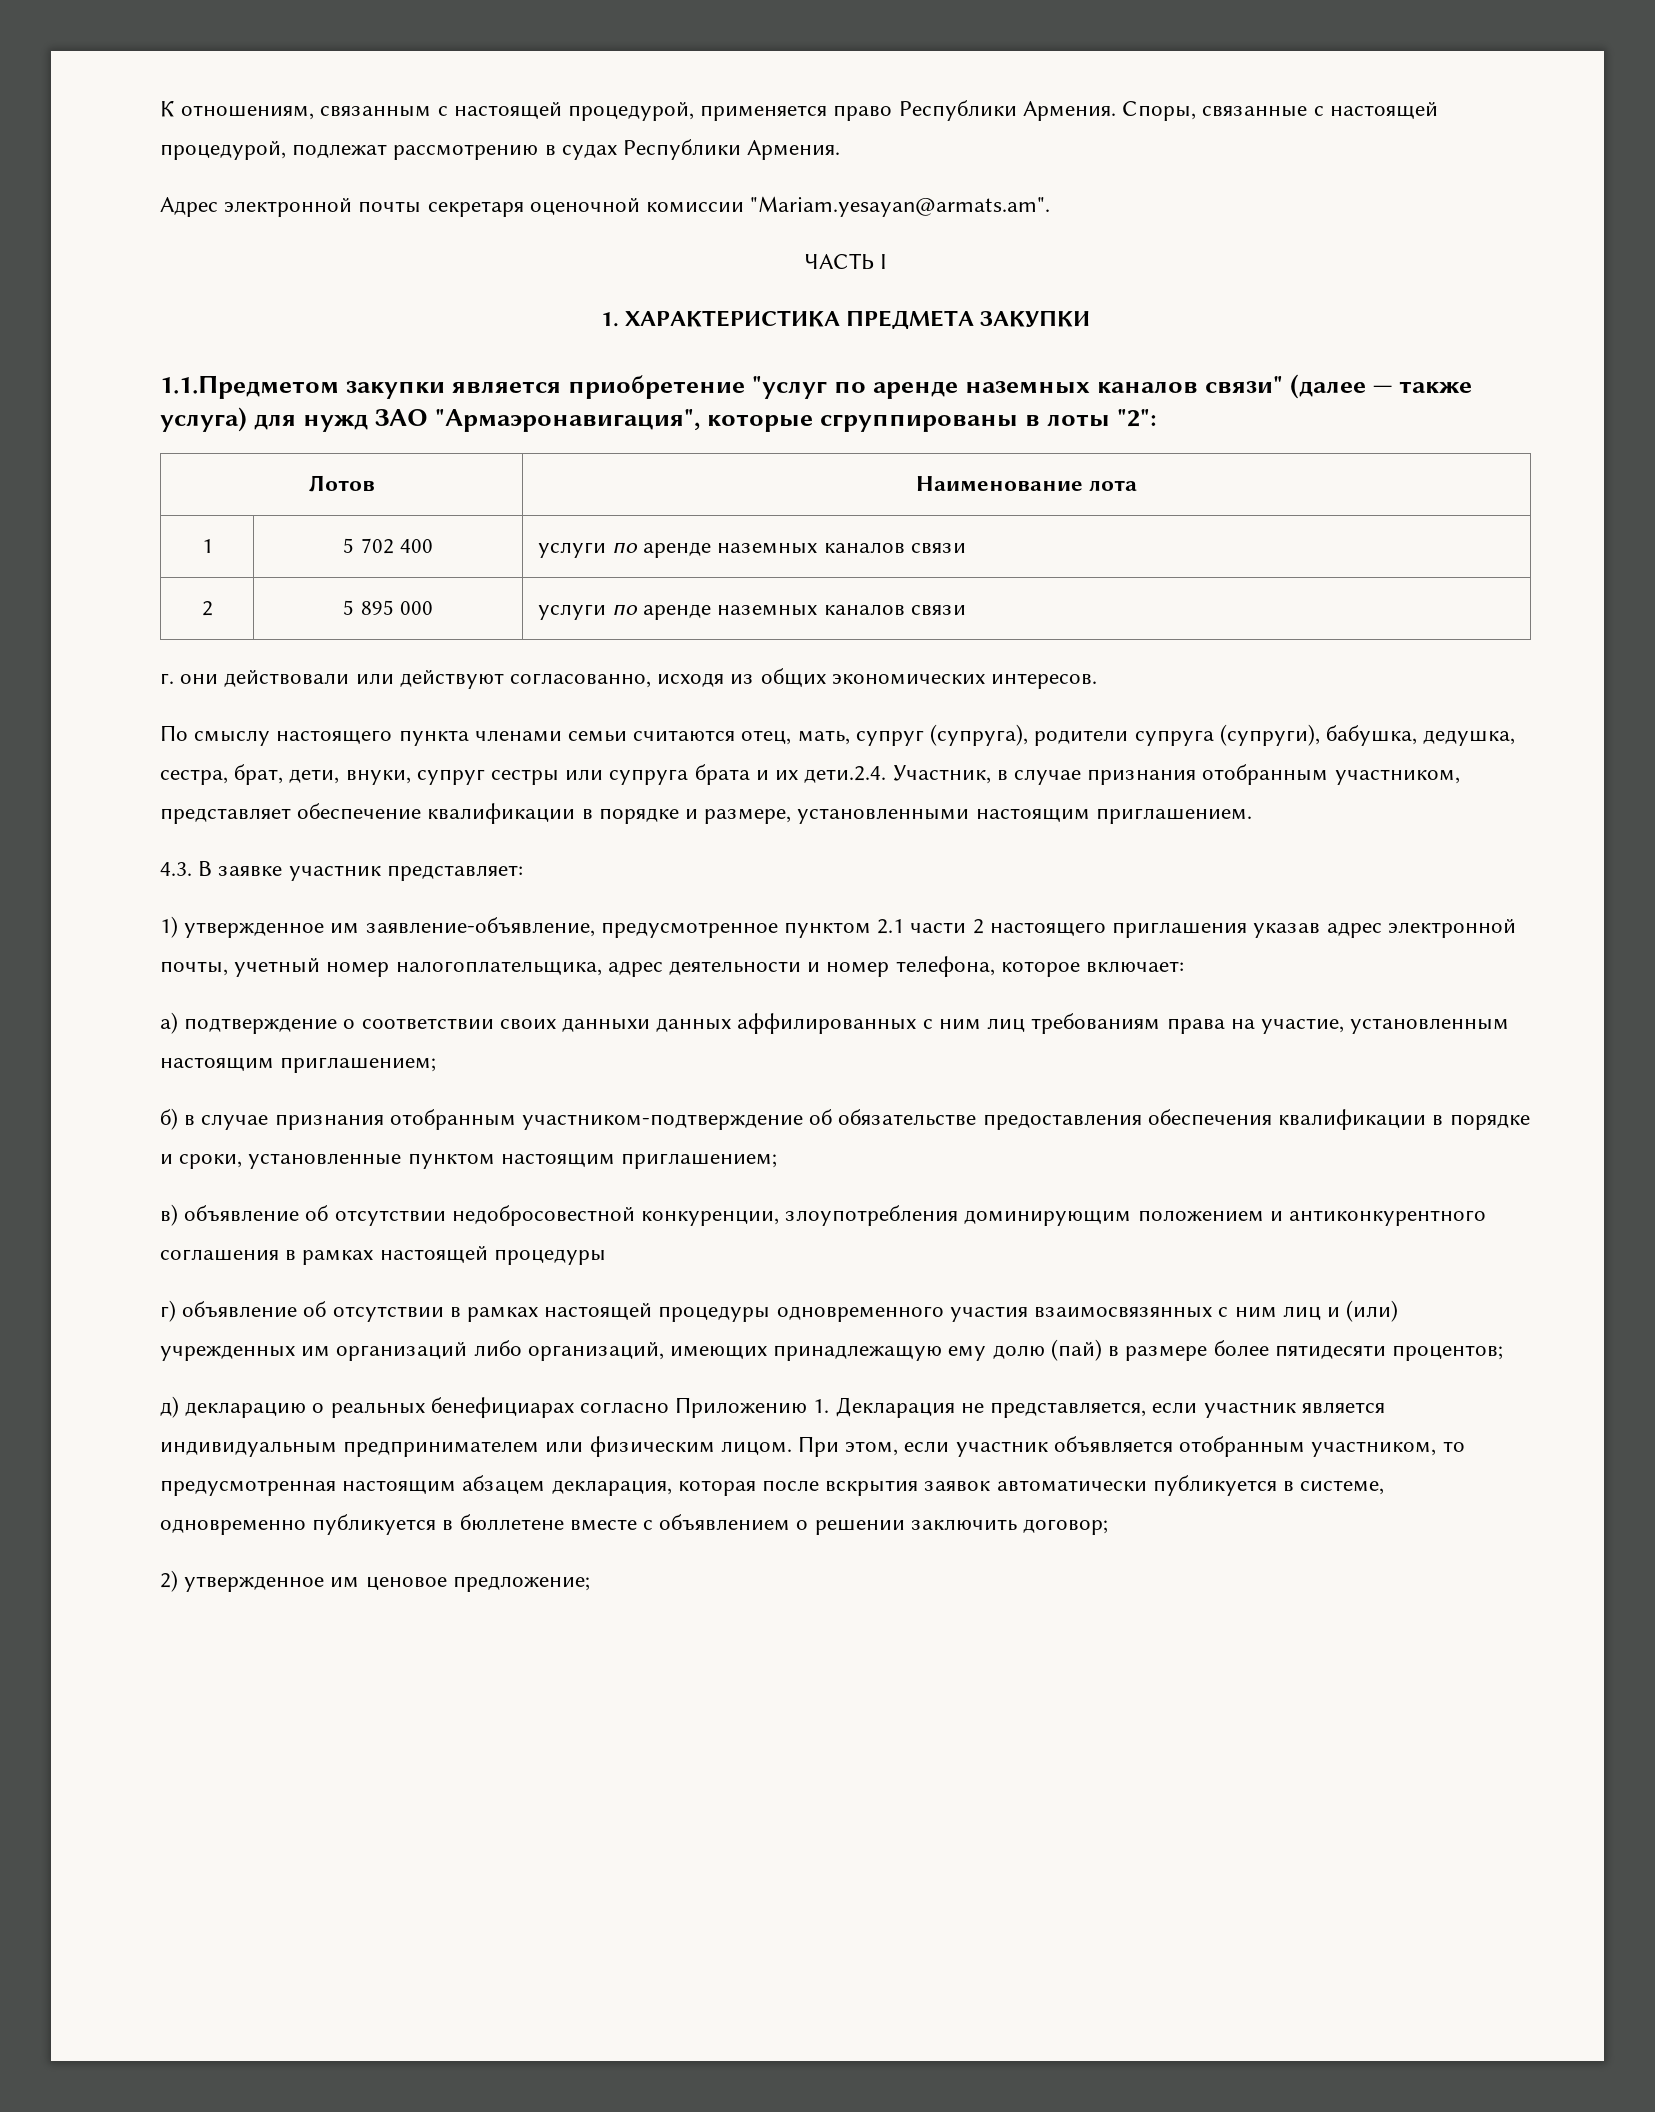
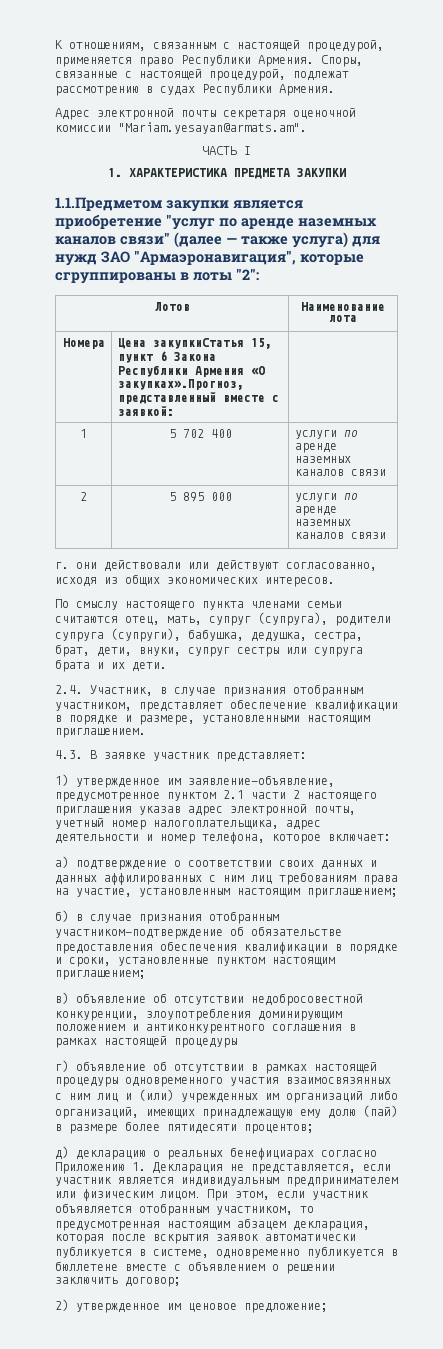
+ Номера | Цена закупкиСтатья 15, пункт 6 Закона Республики Армения «О закупках».Прогноз, представленный вместе с заявкой: |
- По смыслу настоящего пункта членами семьи считаются отец, мать, супруг (супруга), родители супруга (супруги), бабушка, дедушка, сестра, брат, дети, внуки, супруг сестры или супруга брата и их дети.2.4. Участник, в случае признания отобранным участником, представляет обеспечение квалификации в порядке и размере, установленными настоящим приглашением.
+ По смыслу настоящего пункта членами семьи считаются отец, мать, супруг (супруга), родители супруга (супруги), бабушка, дедушка, сестра, брат, дети, внуки, супруг сестры или супруга брата и их дети.
+ 2.4. Участник, в случае признания отобранным участником, представляет обеспечение квалификации в порядке и размере, установленными настоящим приглашением.
- а) подтверждение о соответствии своих данныхи данных аффилированных с ним лиц требованиям права на участие, установленным настоящим приглашением;
+ а) подтверждение о соответствии своих данных и данных аффилированных с ним лиц требованиям права на участие, установленным настоящим приглашением;

